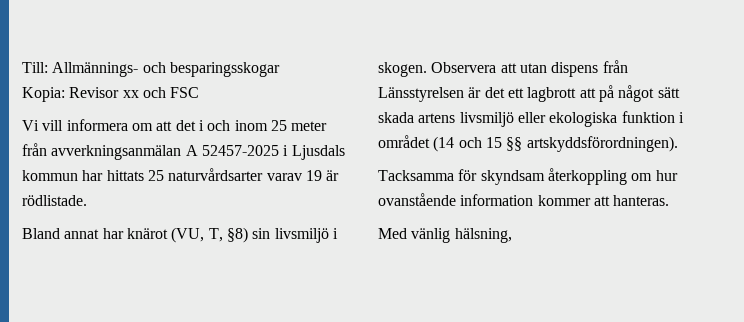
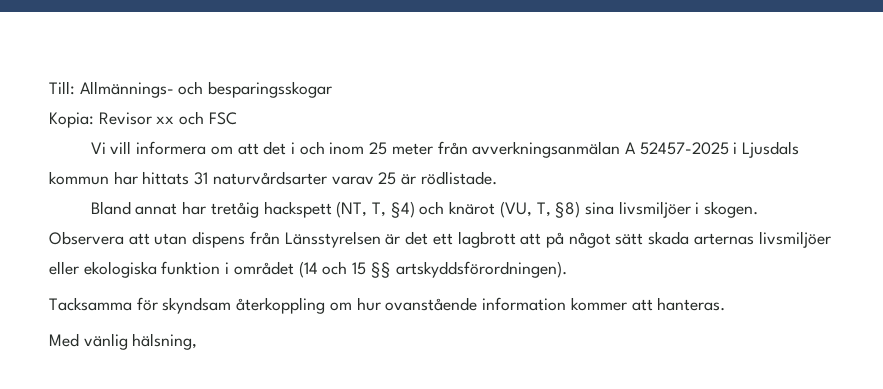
- Vi vill informera om att det i och inom 25 meter från avverkningsanmälan A 52457-2025 i Ljusdals kommun har hittats 25 naturvårdsarter varav 19 är rödlistade.
+ Vi vill informera om att det i och inom 25 meter från avverkningsanmälan A 52457-2025 i Ljusdals kommun har hittats 31 naturvårdsarter varav 25 är rödlistade.
- Bland annat har knärot (VU, T, §8) sin livsmiljö i skogen.
+ Bland annat har tretåig hackspett (NT, T, §4) och knärot (VU, T, §8) sina livsmiljöer i skogen.
- Observera att utan dispens från Länsstyrelsen är det ett lagbrott att på något sätt skada artens livsmiljö eller ekologiska funktion i området (14 och 15 §§ artskyddsförordningen).
+ Observera att utan dispens från Länsstyrelsen är det ett lagbrott att på något sätt skada arternas livsmiljöer eller ekologiska funktion i området (14 och 15 §§ artskyddsförordningen).

